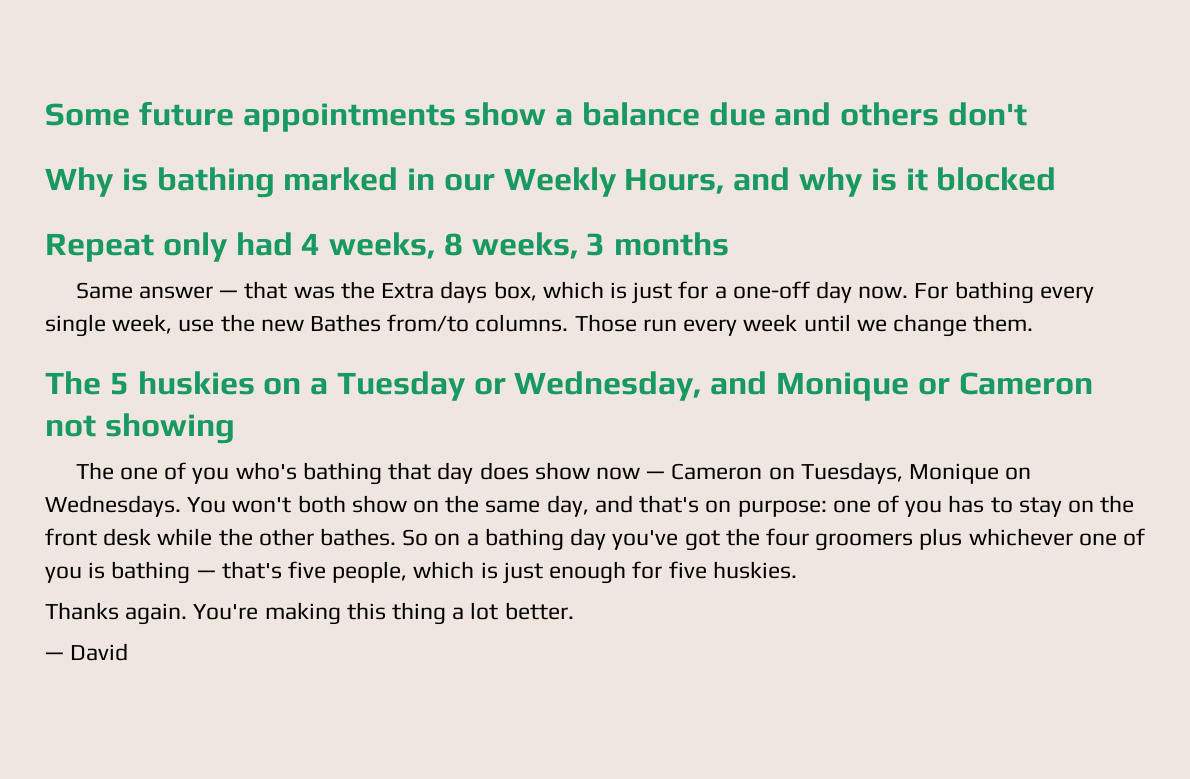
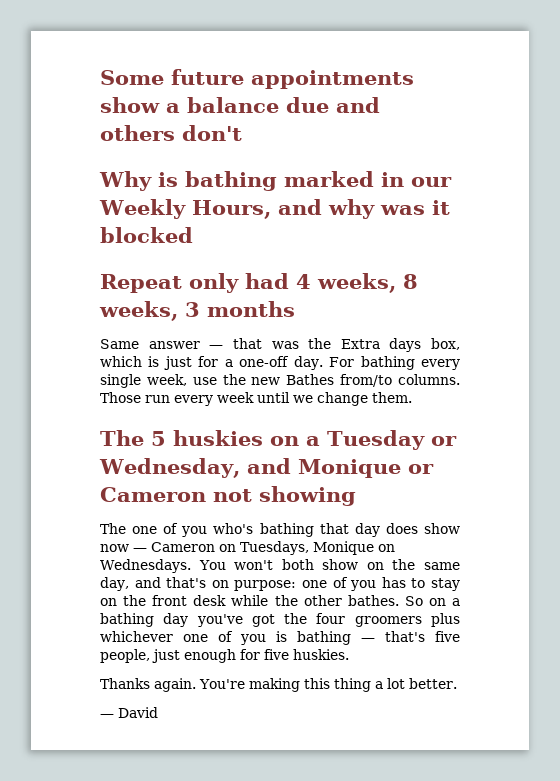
- Why is bathing marked in our Weekly Hours, and why is it blocked
+ Why is bathing marked in our Weekly Hours, and why was it blocked
- Same answer — that was the Extra days box, which is just for a one-off day now.
+ Same answer — that was the Extra days box, which is just for a one-off day.
- So on a bathing day you've got the four groomers plus whichever one of you is bathing — that's five people, which is just enough for five huskies.
+ So on a bathing day you've got the four groomers plus whichever one of you is bathing — that's five people, just enough for five huskies.

